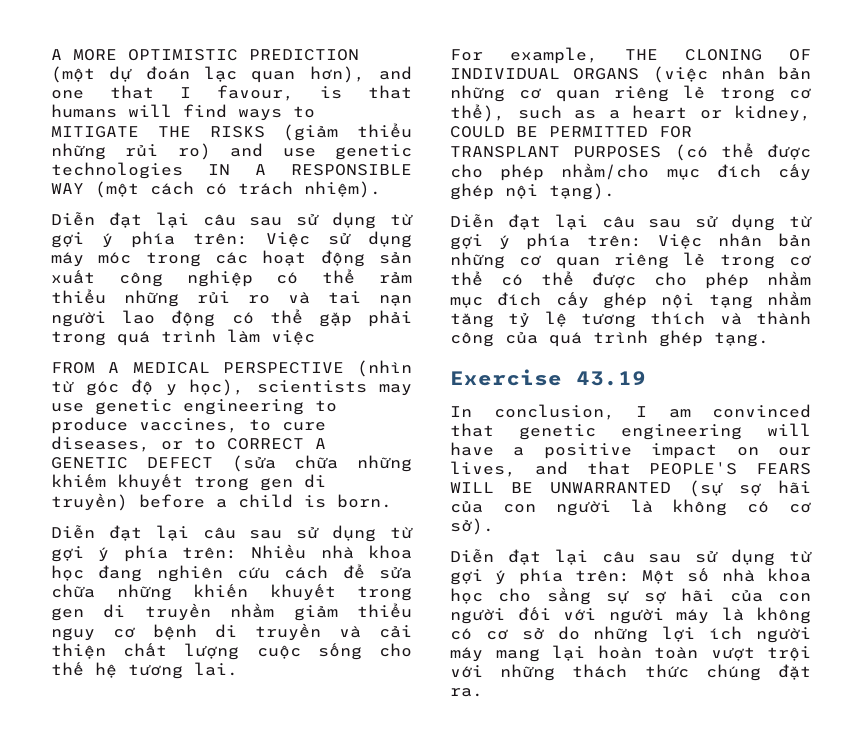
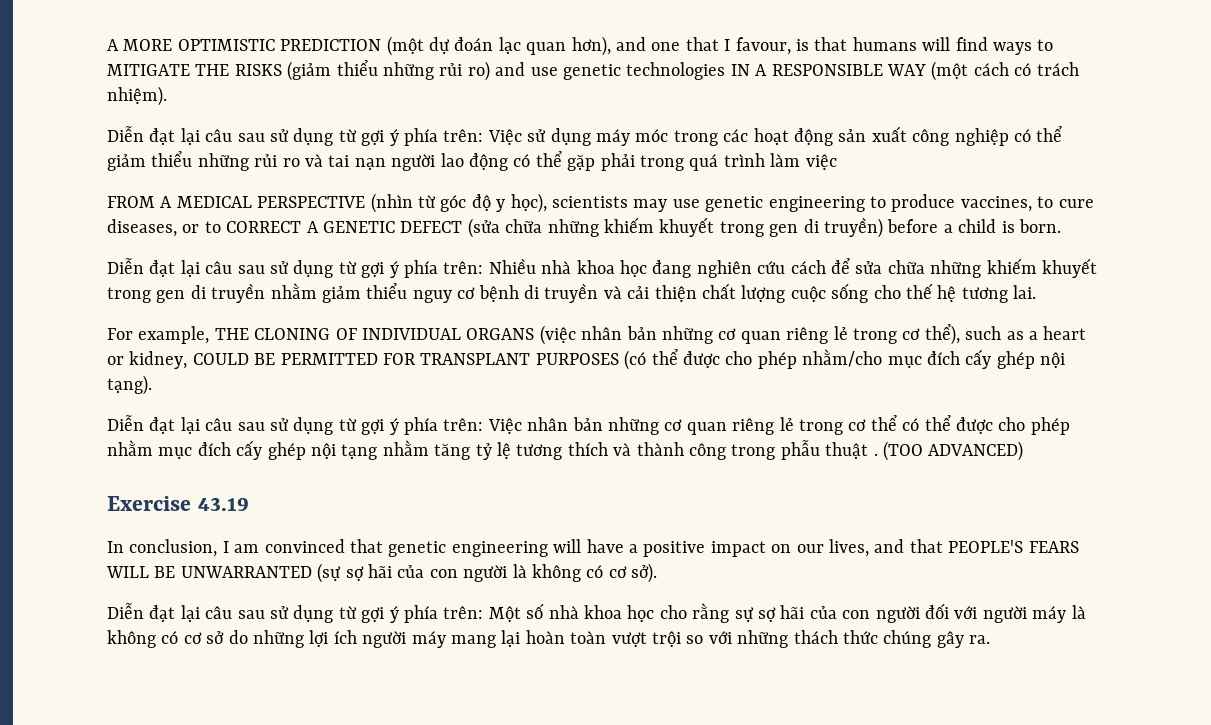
- Diễn đạt lại câu sau sử dụng từ gợi ý phía trên: Việc sử dụng máy móc trong các hoạt động sản xuất công nghiệp có thể rảm thiểu những rủi ro và tai nạn người lao động có thể gặp phải trong quá trình làm việc
+ Diễn đạt lại câu sau sử dụng từ gợi ý phía trên: Việc sử dụng máy móc trong các hoạt động sản xuất công nghiệp có thể giảm thiểu những rủi ro và tai nạn người lao động có thể gặp phải trong quá trình làm việc
- Diễn đạt lại câu sau sử dụng từ gợi ý phía trên: Nhiều nhà khoa học đang nghiên cứu cách để sửa chữa những khiến khuyết trong gen di truyền nhằm giảm thiểu nguy cơ bệnh di truyền và cải thiện chất lượng cuộc sống cho thế hệ tương lai.
+ Diễn đạt lại câu sau sử dụng từ gợi ý phía trên: Nhiều nhà khoa học đang nghiên cứu cách để sửa chữa những khiếm khuyết trong gen di truyền nhằm giảm thiểu nguy cơ bệnh di truyền và cải thiện chất lượng cuộc sống cho thế hệ tương lai.
- Diễn đạt lại câu sau sử dụng từ gợi ý phía trên: Việc nhân bản những cơ quan riêng lẻ trong cơ thể có thể được cho phép nhằm mục đích cấy ghép nội tạng nhằm tăng tỷ lệ tương thích và thành công của quá trình ghép tạng.
+ Diễn đạt lại câu sau sử dụng từ gợi ý phía trên: Việc nhân bản những cơ quan riêng lẻ trong cơ thể có thể được cho phép nhằm mục đích cấy ghép nội tạng nhằm tăng tỷ lệ tương thích và thành công trong phẫu thuật . (TOO ADVANCED)
- Diễn đạt lại câu sau sử dụng từ gợi ý phía trên: Một số nhà khoa học cho sằng sự sợ hãi của con người đối với người máy là không có cơ sở do những lợi ích người máy mang lại hoàn toàn vượt trội với những thách thức chúng đặt ra.
+ Diễn đạt lại câu sau sử dụng từ gợi ý phía trên: Một số nhà khoa học cho rằng sự sợ hãi của con người đối với người máy là không có cơ sở do những lợi ích người máy mang lại hoàn toàn vượt trội so với những thách thức chúng gây ra.

